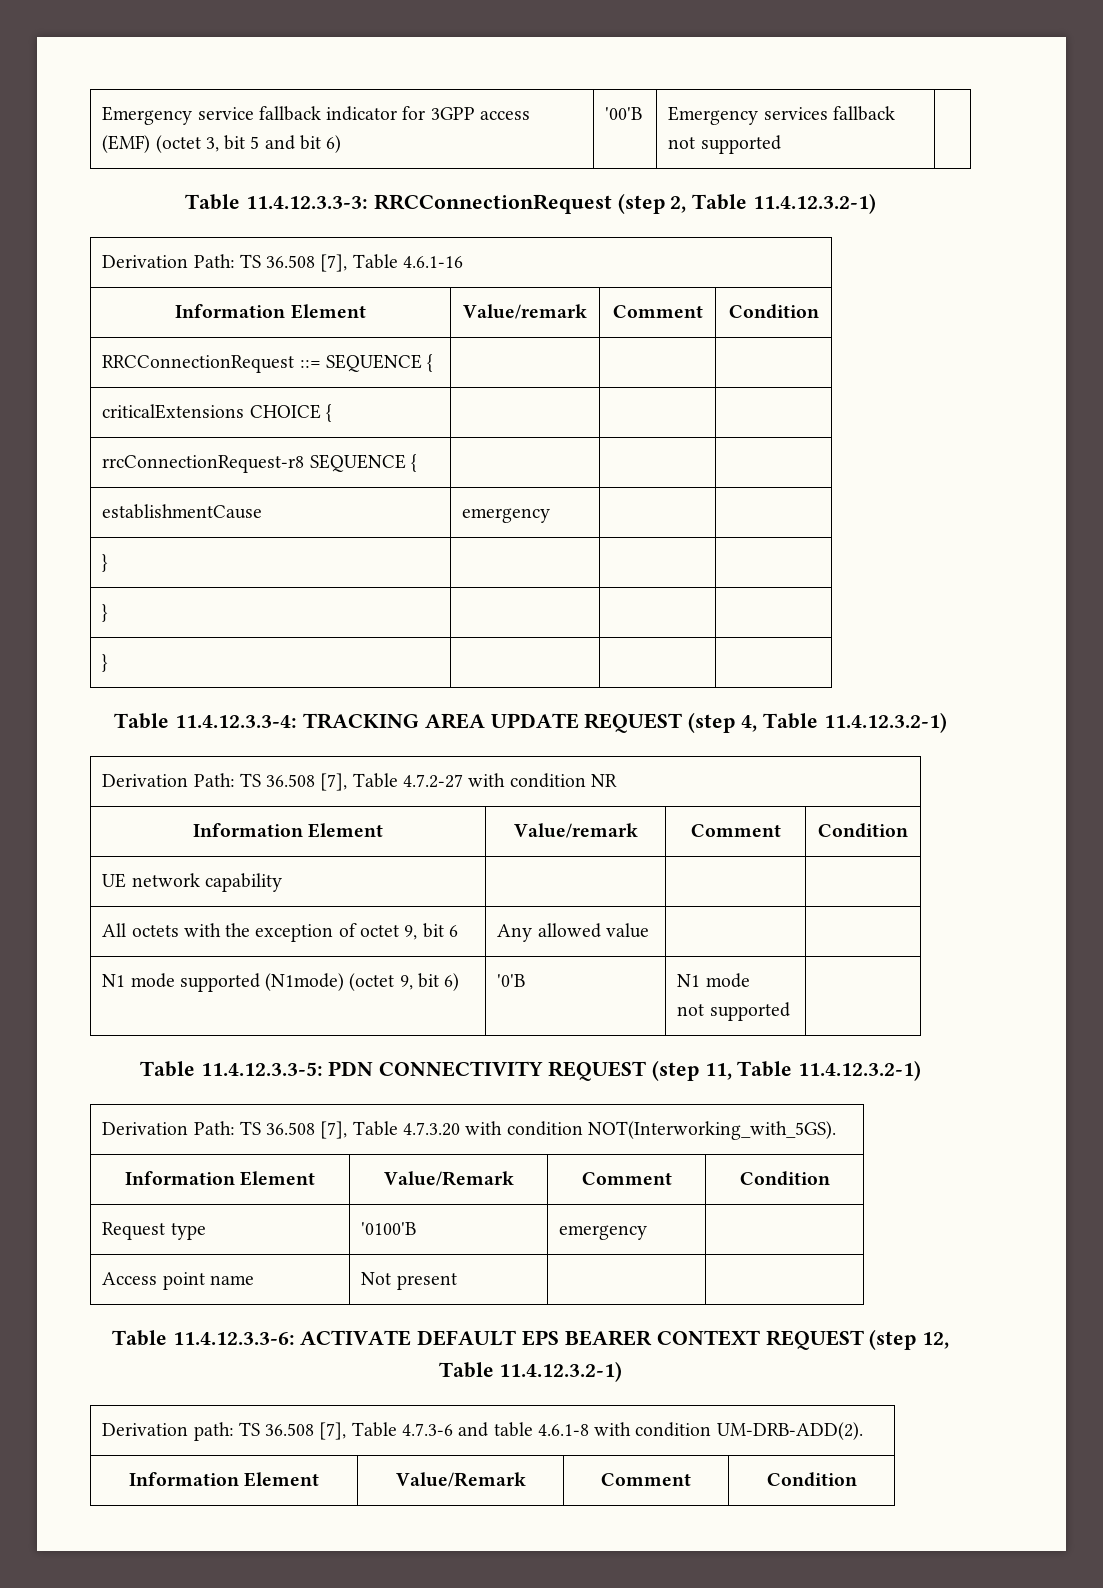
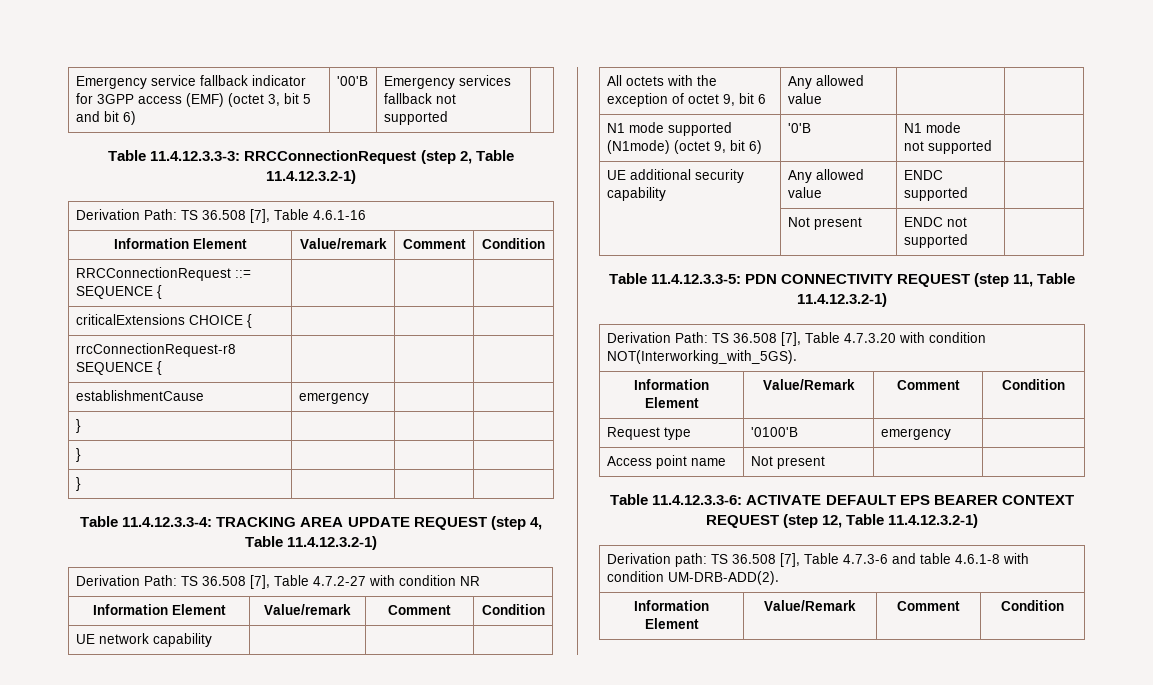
+ UE additional security capability | Any allowed value | ENDC supported |
+ | Not present | ENDC not supported |

